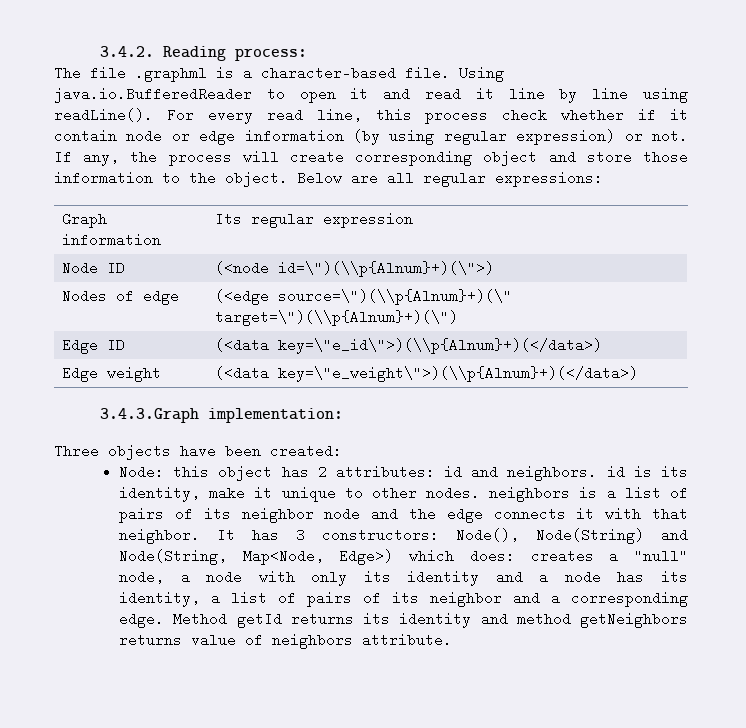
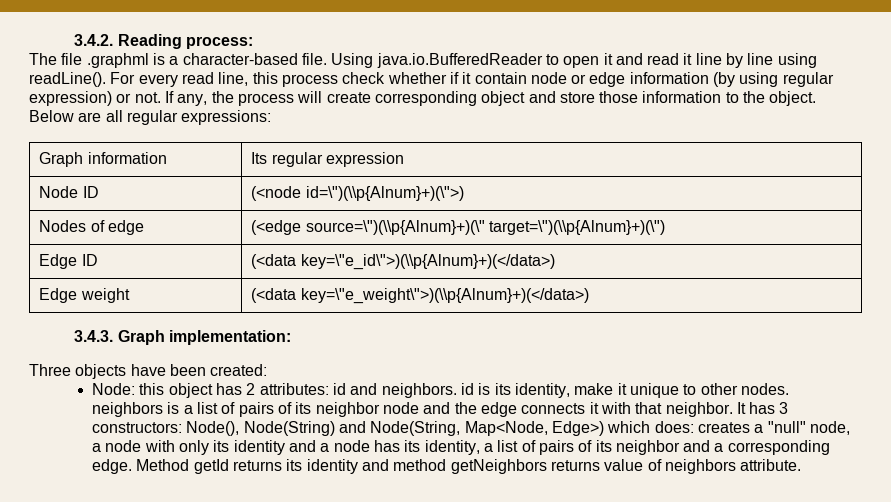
- 3.4.3.Graph implementation:
+ 3.4.3. Graph implementation:

